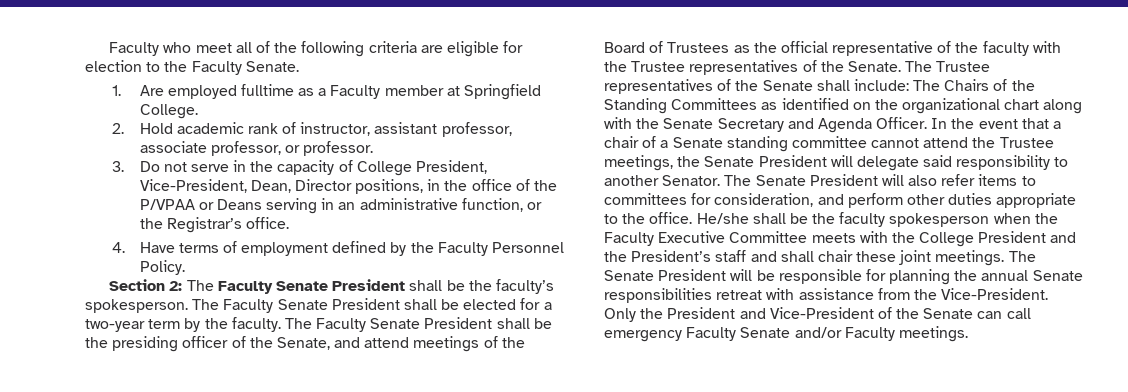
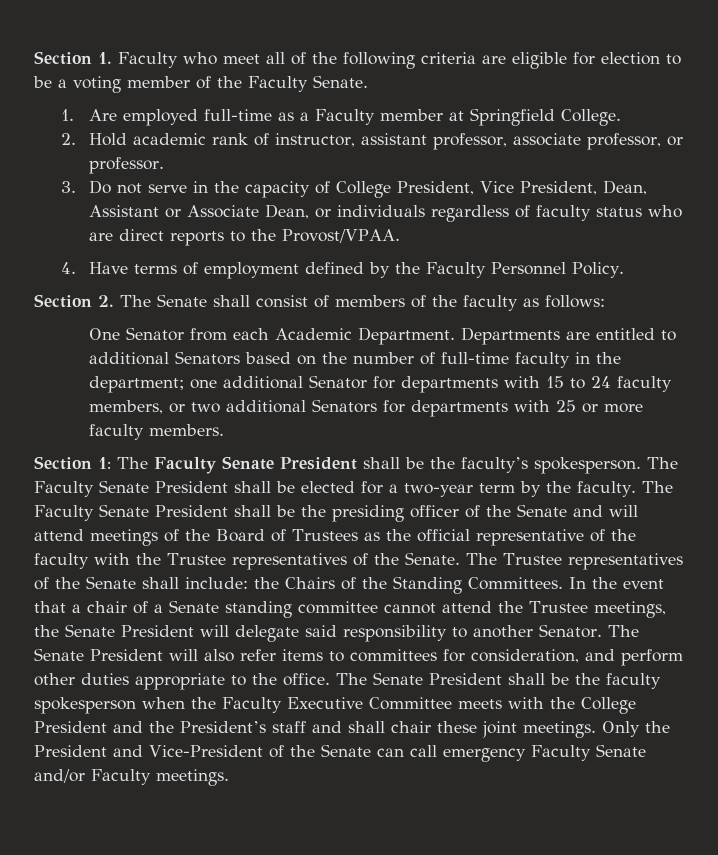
- Faculty who meet all of the following criteria are eligible for election to the Faculty Senate.
+ Section 1. Faculty who meet all of the following criteria are eligible for election to be a voting member of the Faculty Senate.
- 1. Are employed fulltime as a Faculty member at Springfield College.
+ 1. Are employed full-time as a Faculty member at Springfield College.
- 3. Do not serve in the capacity of College President, Vice-President, Dean, Director positions, in the office of the P/VPAA or Deans serving in an administrative function, or the Registrar’s office.
+ 3. Do not serve in the capacity of College President, Vice President, Dean, Assistant or Associate Dean, or individuals regardless of faculty status who are direct reports to the Provost/VPAA.
- Section 2: The Faculty Senate President shall be the faculty’s spokesperson.
+ Section 2. The Senate shall consist of members of the faculty as follows:
+ One Senator from each Academic Department. Departments are entitled to additional Senators based on the number of full-time faculty in the department; one additional Senator for departments with 15 to 24 faculty members, or two additional Senators for departments with 25 or more faculty members.
+ Section 1: The Faculty Senate President shall be the faculty’s spokesperson.
- The Faculty Senate President shall be the presiding officer of the Senate, and attend meetings of the Board of Trustees as the official representative of the faculty with the Trustee representatives of the Senate.
+ The Faculty Senate President shall be the presiding officer of the Senate and will attend meetings of the Board of Trustees as the official representative of the faculty with the Trustee representatives of the Senate.
- The Trustee representatives of the Senate shall include: The Chairs of the Standing Committees as identified on the organizational chart along with the Senate Secretary and Agenda Officer.
+ The Trustee representatives of the Senate shall include: the Chairs of the Standing Committees.
- He/she shall be the faculty spokesperson when the Faculty Executive Committee meets with the College President and the President’s staff and shall chair these joint meetings.
+ The Senate President shall be the faculty spokesperson when the Faculty Executive Committee meets with the College President and the President’s staff and shall chair these joint meetings.
- The Senate President will be responsible for planning the annual Senate responsibilities retreat with assistance from the Vice-President.

